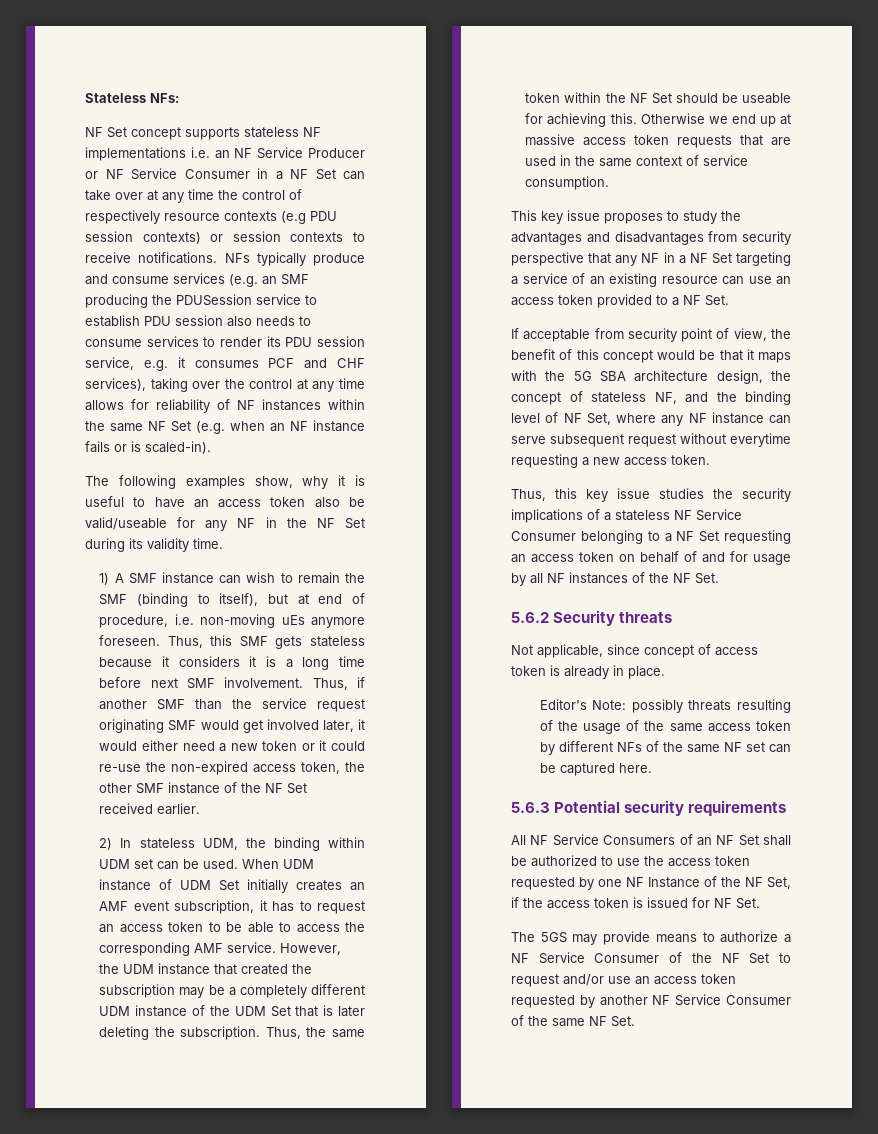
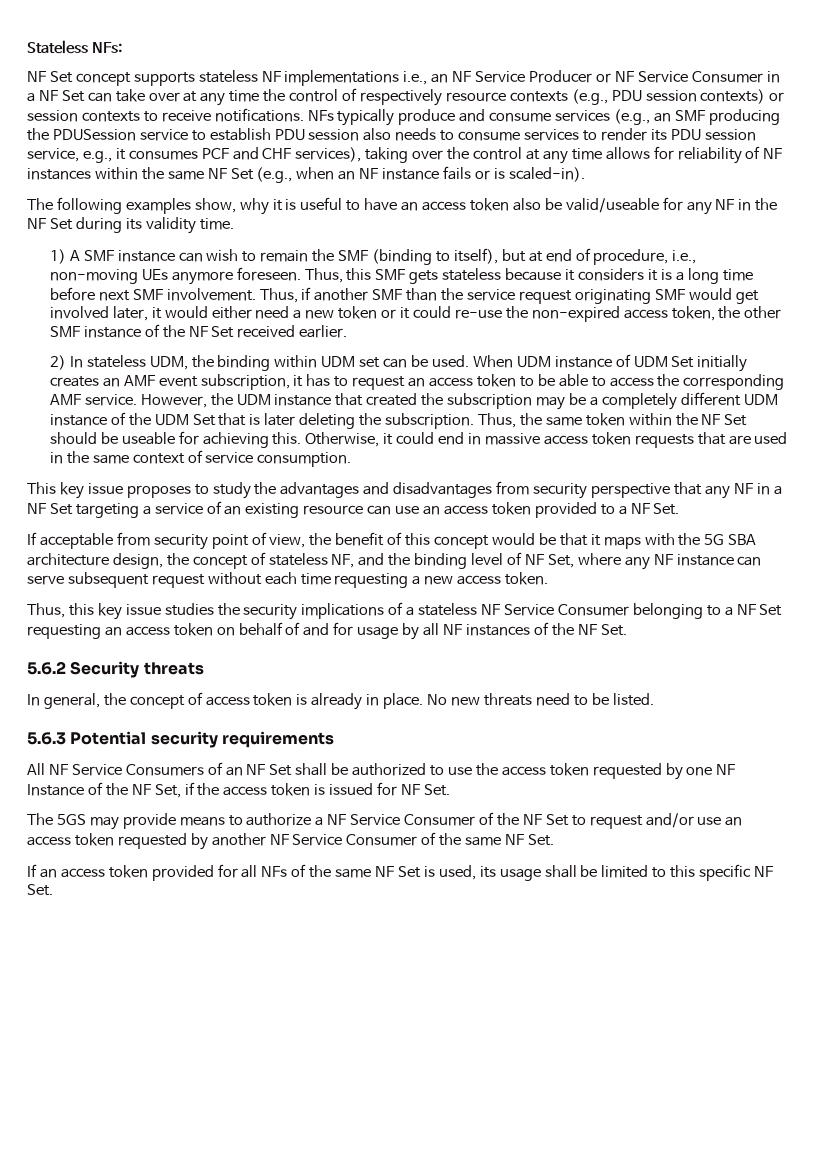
- NF Set concept supports stateless NF implementations i.e. an NF Service Producer or NF Service Consumer in a NF Set can take over at any time the control of respectively resource contexts (e.g PDU session contexts) or session contexts to receive notifications.
+ NF Set concept supports stateless NF implementations i.e., an NF Service Producer or NF Service Consumer in a NF Set can take over at any time the control of respectively resource contexts (e.g., PDU session contexts) or session contexts to receive notifications.
- NFs typically produce and consume services (e.g. an SMF producing the PDUSession service to establish PDU session also needs to consume services to render its PDU session service, e.g. it consumes PCF and CHF services), taking over the control at any time allows for reliability of NF instances within the same NF Set (e.g. when an NF instance fails or is scaled-in).
+ NFs typically produce and consume services (e.g., an SMF producing the PDUSession service to establish PDU session also needs to consume services to render its PDU session service, e.g., it consumes PCF and CHF services), taking over the control at any time allows for reliability of NF instances within the same NF Set (e.g., when an NF instance fails or is scaled-in).
- 1) A SMF instance can wish to remain the SMF (binding to itself), but at end of procedure, i.e. non-moving uEs anymore foreseen.
+ 1) A SMF instance can wish to remain the SMF (binding to itself), but at end of procedure, i.e., non-moving UEs anymore foreseen.
- Otherwise we end up at massive access token requests that are used in the same context of service consumption.
+ Otherwise, it could end in massive access token requests that are used in the same context of service consumption.
- If acceptable from security point of view, the benefit of this concept would be that it maps with the 5G SBA architecture design, the concept of stateless NF, and the binding level of NF Set, where any NF instance can serve subsequent request without everytime requesting a new access token.
+ If acceptable from security point of view, the benefit of this concept would be that it maps with the 5G SBA architecture design, the concept of stateless NF, and the binding level of NF Set, where any NF instance can serve subsequent request without each time requesting a new access token.
- Not applicable, since concept of access token is already in place.
- Editor's Note: possibly threats resulting of the usage of the same access token by different NFs of the same NF set can be captured here.
+ In general, the concept of access token is already in place. No new threats need to be listed.
+ If an access token provided for all NFs of the same NF Set is used, its usage shall be limited to this specific NF Set.

